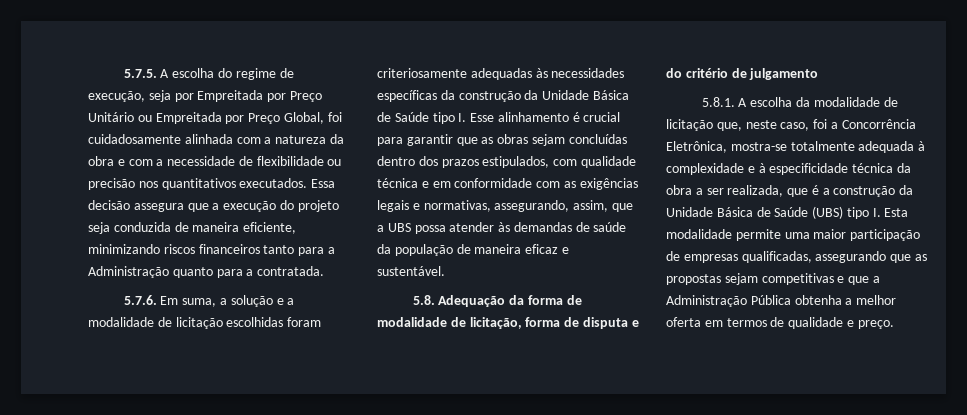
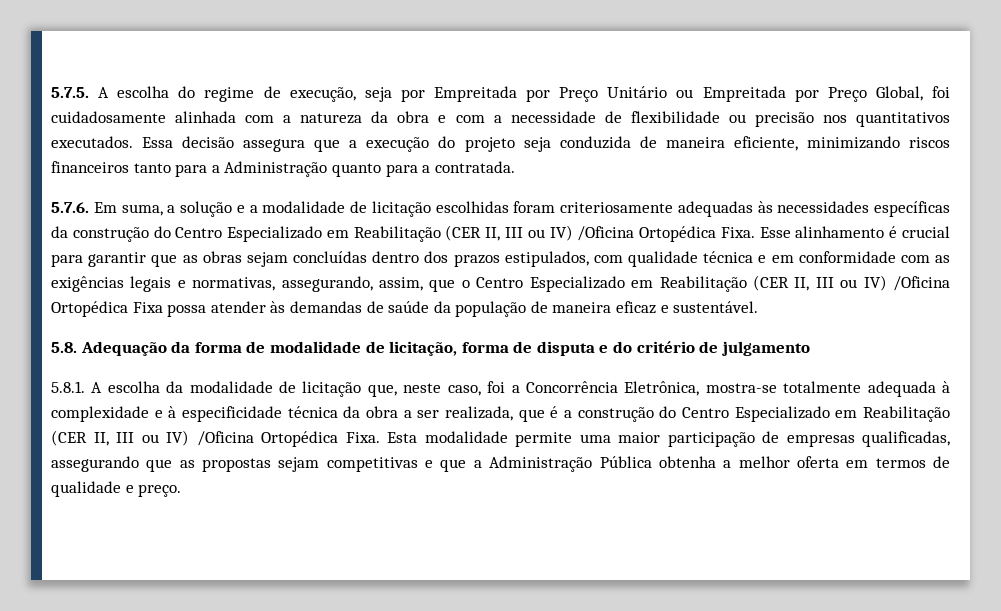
- 5.7.6. Em suma, a solução e a modalidade de licitação escolhidas foram criteriosamente adequadas às necessidades específicas da construção da Unidade Básica de Saúde tipo I. Esse alinhamento é crucial para garantir que as obras sejam concluídas dentro dos prazos estipulados, com qualidade técnica e em conformidade com as exigências legais e normativas, assegurando, assim, que a UBS possa atender às demandas de saúde da população de maneira eficaz e sustentável.
+ 5.7.6. Em suma, a solução e a modalidade de licitação escolhidas foram criteriosamente adequadas às necessidades específicas da construção do Centro Especializado em Reabilitação (CER II, III ou IV) /Oficina Ortopédica Fixa. Esse alinhamento é crucial para garantir que as obras sejam concluídas dentro dos prazos estipulados, com qualidade técnica e em conformidade com as exigências legais e normativas, assegurando, assim, que o Centro Especializado em Reabilitação (CER II, III ou IV) /Oficina Ortopédica Fixa possa atender às demandas de saúde da população de maneira eficaz e sustentável.
- 5.8.1. A escolha da modalidade de licitação que, neste caso, foi a Concorrência Eletrônica, mostra-se totalmente adequada à complexidade e à especificidade técnica da obra a ser realizada, que é a construção da Unidade Básica de Saúde (UBS) tipo I. Esta modalidade permite uma maior participação de empresas qualificadas, assegurando que as propostas sejam competitivas e que a Administração Pública obtenha a melhor oferta em termos de qualidade e preço.
+ 5.8.1. A escolha da modalidade de licitação que, neste caso, foi a Concorrência Eletrônica, mostra-se totalmente adequada à complexidade e à especificidade técnica da obra a ser realizada, que é a construção do Centro Especializado em Reabilitação (CER II, III ou IV) /Oficina Ortopédica Fixa. Esta modalidade permite uma maior participação de empresas qualificadas, assegurando que as propostas sejam competitivas e que a Administração Pública obtenha a melhor oferta em termos de qualidade e preço.

